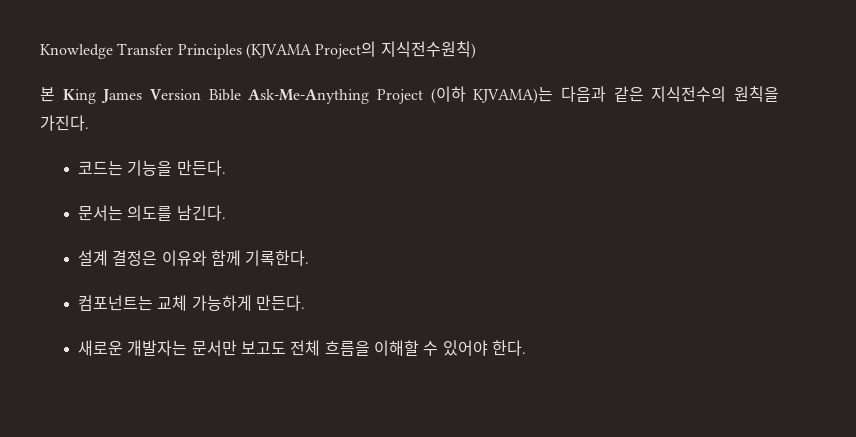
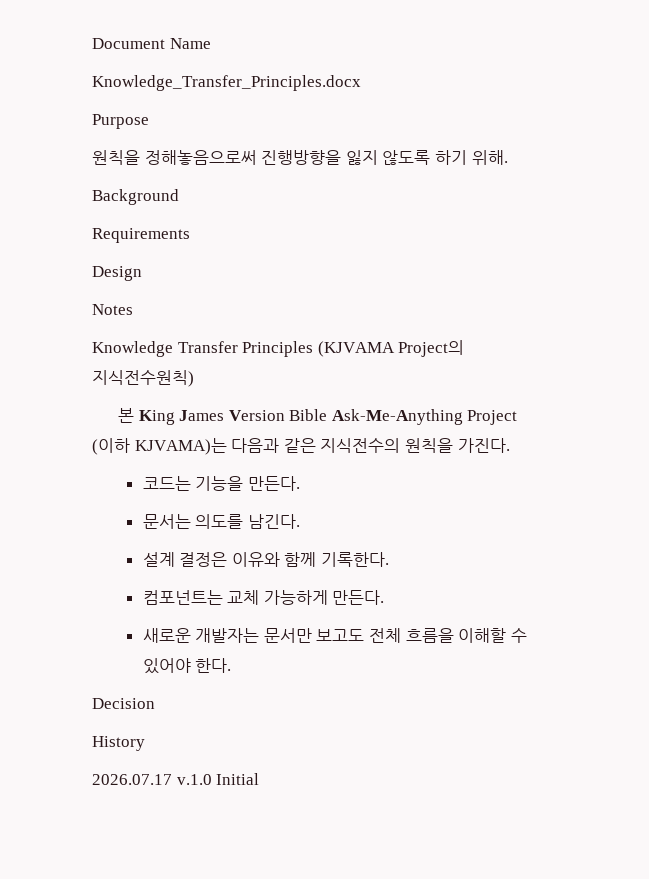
+ Document Name
+ Knowledge_Transfer_Principles.docx
+ Purpose
+ 원칙을 정해놓음으로써 진행방향을 잃지 않도록 하기 위해.
+ Background
+ Requirements
+ Design
+ Notes
+ Decision
+ History
+ 2026.07.17 v.1.0 Initial

